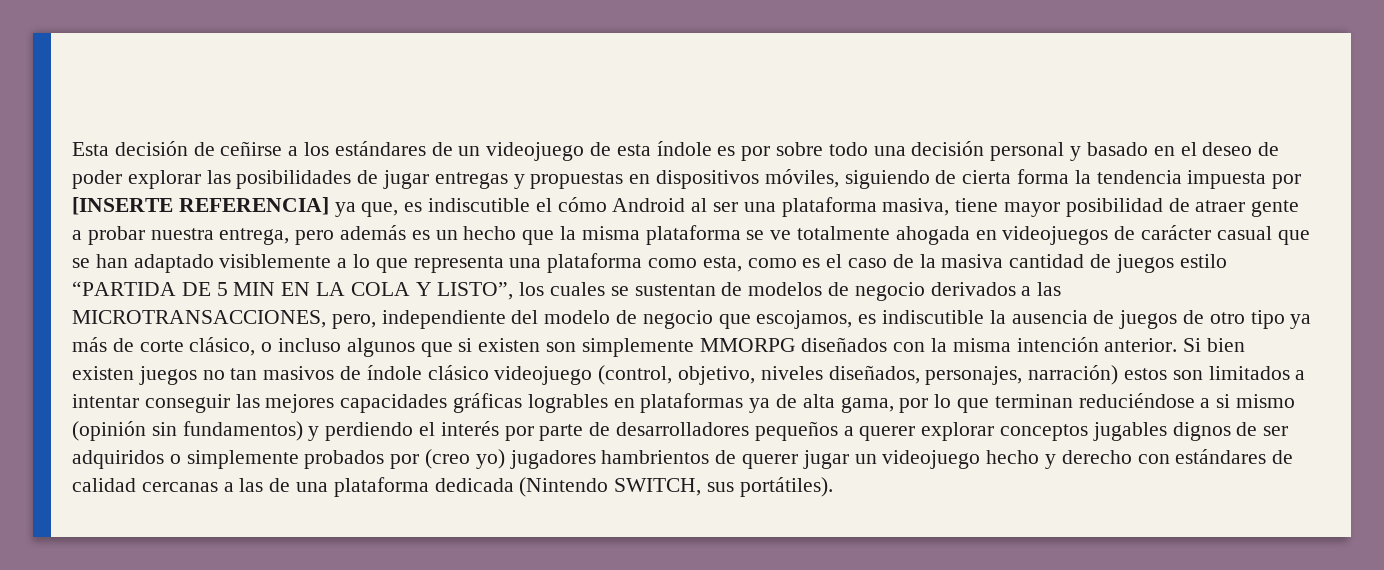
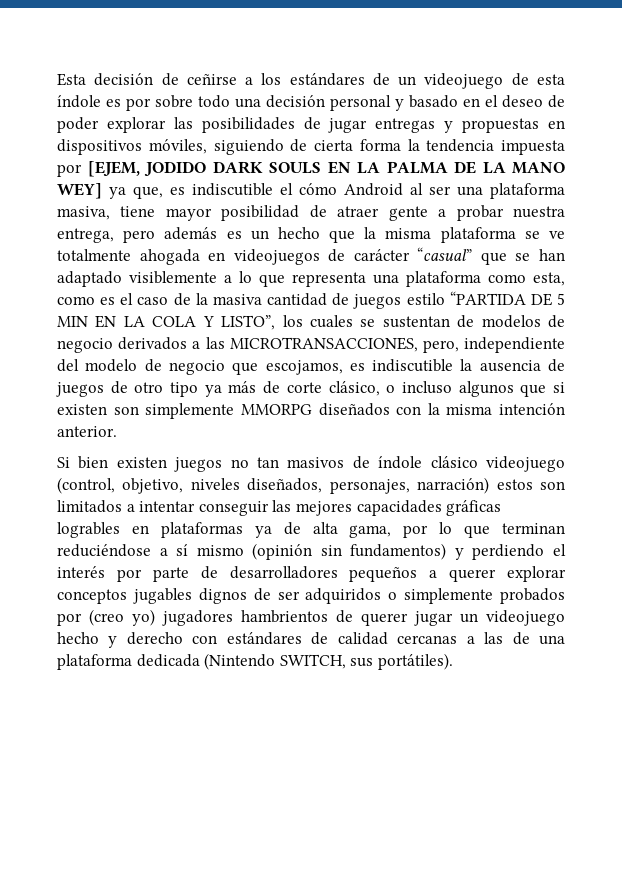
- Esta decisión de ceñirse a los estándares de un videojuego de esta índole es por sobre todo una decisión personal y basado en el deseo de poder explorar las posibilidades de jugar entregas y propuestas en dispositivos móviles, siguiendo de cierta forma la tendencia impuesta por [INSERTE REFERENCIA] ya que, es indiscutible el cómo Android al ser una plataforma masiva, tiene mayor posibilidad de atraer gente a probar nuestra entrega, pero además es un hecho que la misma plataforma se ve totalmente ahogada en videojuegos de carácter casual que se han adaptado visiblemente a lo que representa una plataforma como esta, como es el caso de la masiva cantidad de juegos estilo “PARTIDA DE 5 MIN EN LA COLA Y LISTO”, los cuales se sustentan de modelos de negocio derivados a las MICROTRANSACCIONES, pero, independiente del modelo de negocio que escojamos, es indiscutible la ausencia de juegos de otro tipo ya más de corte clásico, o incluso algunos que si existen son simplemente MMORPG diseñados con la misma intención anterior. Si bien existen juegos no tan masivos de índole clásico videojuego (control, objetivo, niveles diseñados, personajes, narración) estos son limitados a intentar conseguir las mejores capacidades gráficas logrables en plataformas ya de alta gama, por lo que terminan reduciéndose a si mismo (opinión sin fundamentos) y perdiendo el interés por parte de desarrolladores pequeños a querer explorar conceptos jugables dignos de ser adquiridos o simplemente probados por (creo yo) jugadores hambrientos de querer jugar un videojuego hecho y derecho con estándares de calidad cercanas a las de una plataforma dedicada (Nintendo SWITCH, sus portátiles).
+ Esta decisión de ceñirse a los estándares de un videojuego de esta índole es por sobre todo una decisión personal y basado en el deseo de poder explorar las posibilidades de jugar entregas y propuestas en dispositivos móviles, siguiendo de cierta forma la tendencia impuesta por [EJEM, JODIDO DARK SOULS EN LA PALMA DE LA MANO WEY] ya que, es indiscutible el cómo Android al ser una plataforma masiva, tiene mayor posibilidad de atraer gente a probar nuestra entrega, pero además es un hecho que la misma plataforma se ve totalmente ahogada en videojuegos de carácter “casual” que se han adaptado visiblemente a lo que representa una plataforma como esta, como es el caso de la masiva cantidad de juegos estilo “PARTIDA DE 5 MIN EN LA COLA Y LISTO”, los cuales se sustentan de modelos de negocio derivados a las MICROTRANSACCIONES, pero, independiente del modelo de negocio que escojamos, es indiscutible la ausencia de juegos de otro tipo ya más de corte clásico, o incluso algunos que si existen son simplemente MMORPG diseñados con la misma intención anterior.
+ Si bien existen juegos no tan masivos de índole clásico videojuego (control, objetivo, niveles diseñados, personajes, narración) estos son limitados a intentar conseguir las mejores capacidades gráficas logrables en plataformas ya de alta gama, por lo que terminan reduciéndose a sí mismo (opinión sin fundamentos) y perdiendo el interés por parte de desarrolladores pequeños a querer explorar conceptos jugables dignos de ser adquiridos o simplemente probados por (creo yo) jugadores hambrientos de querer jugar un videojuego hecho y derecho con estándares de calidad cercanas a las de una plataforma dedicada (Nintendo SWITCH, sus portátiles).

